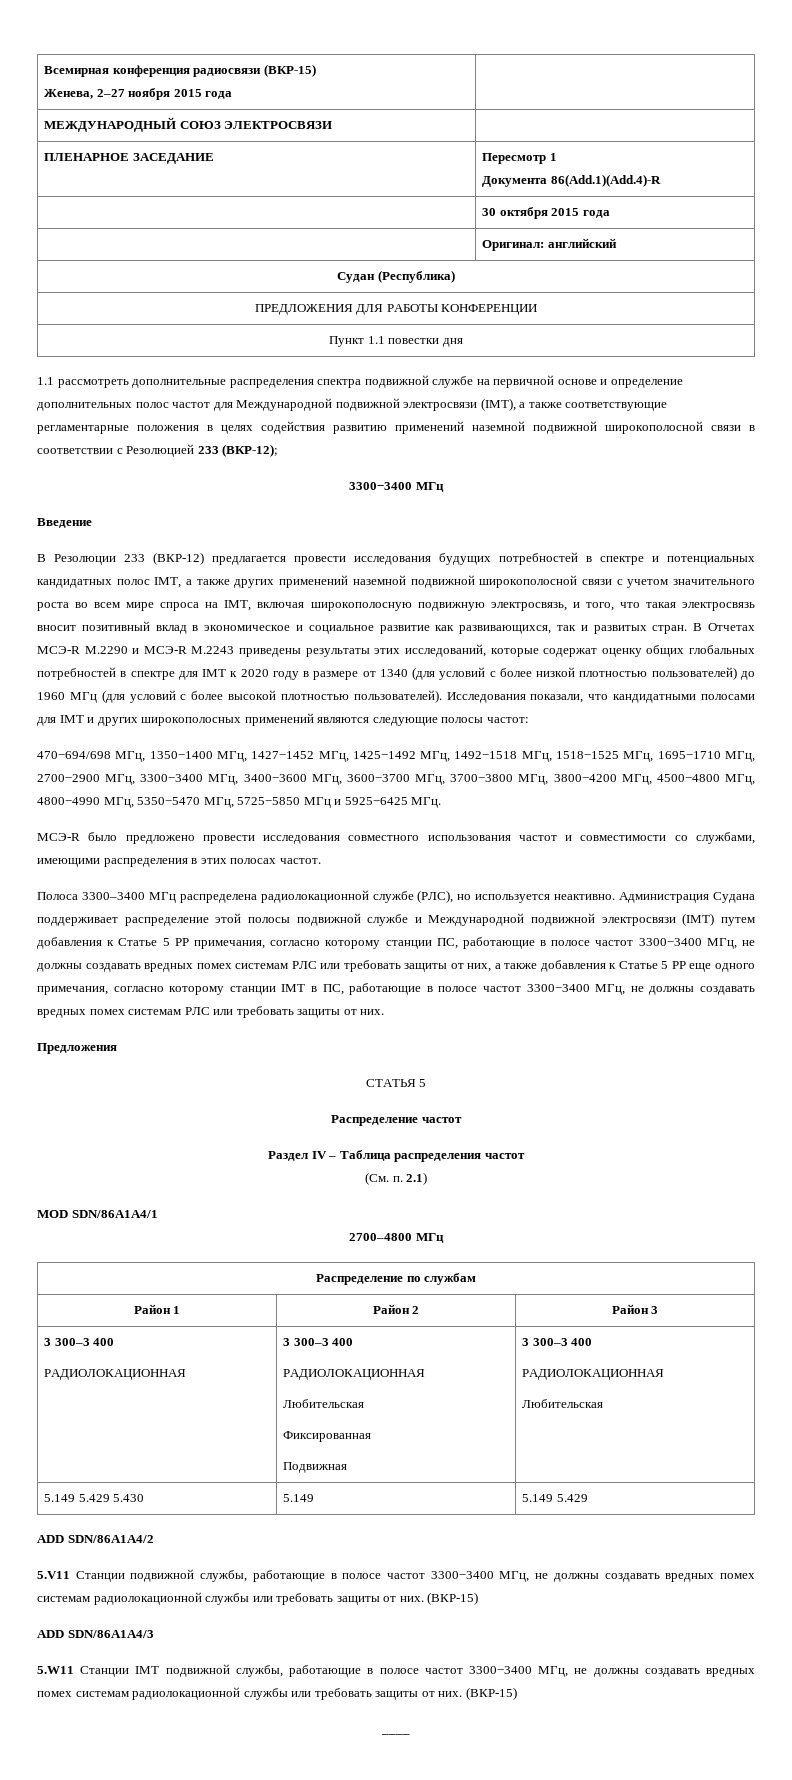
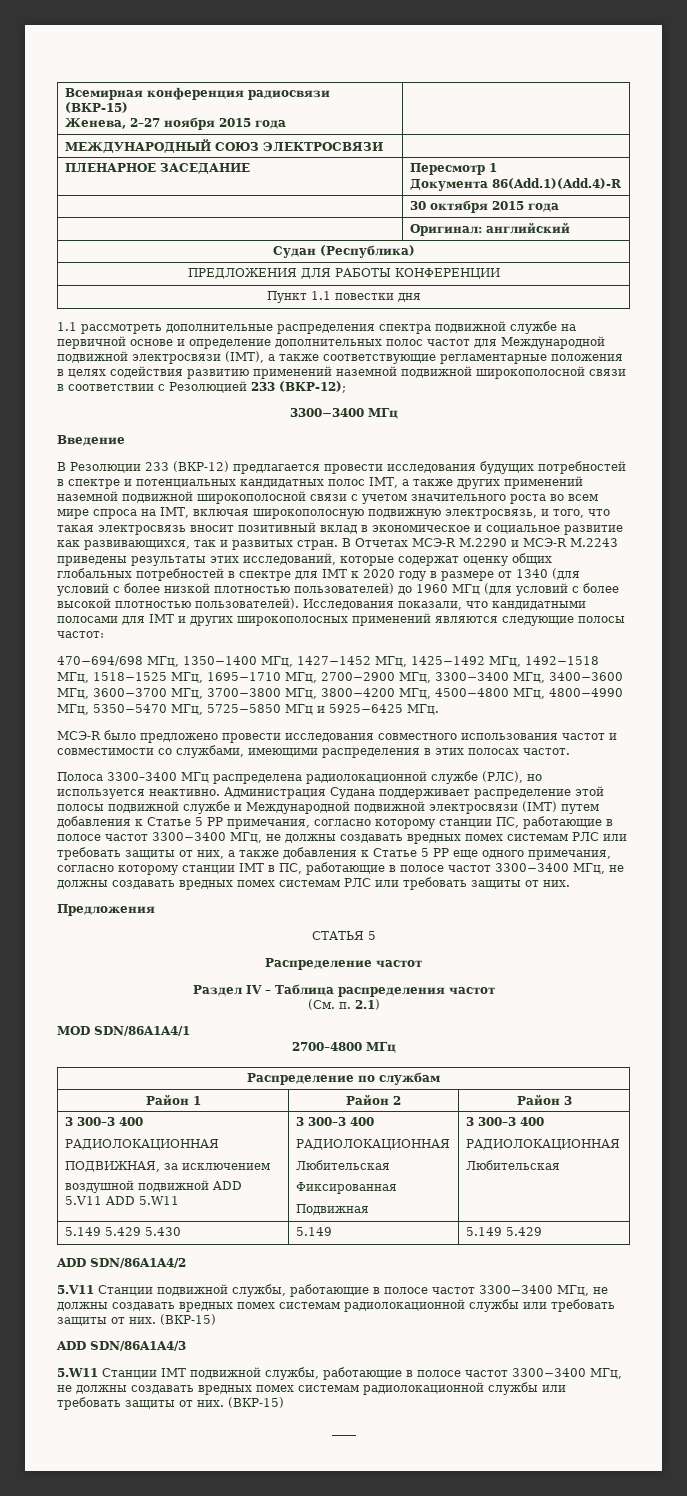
  Район 1 | Район 2 | Район 3
  3 300–3 400
- РАДИОЛОКАЦИОННАЯ | 3 300–3 400
+ РАДИОЛОКАЦИОННАЯ
+ ПОДВИЖНАЯ, за исключением
+ воздушной подвижной ADD 5.V11 ADD 5.W11 | 3 300–3 400

